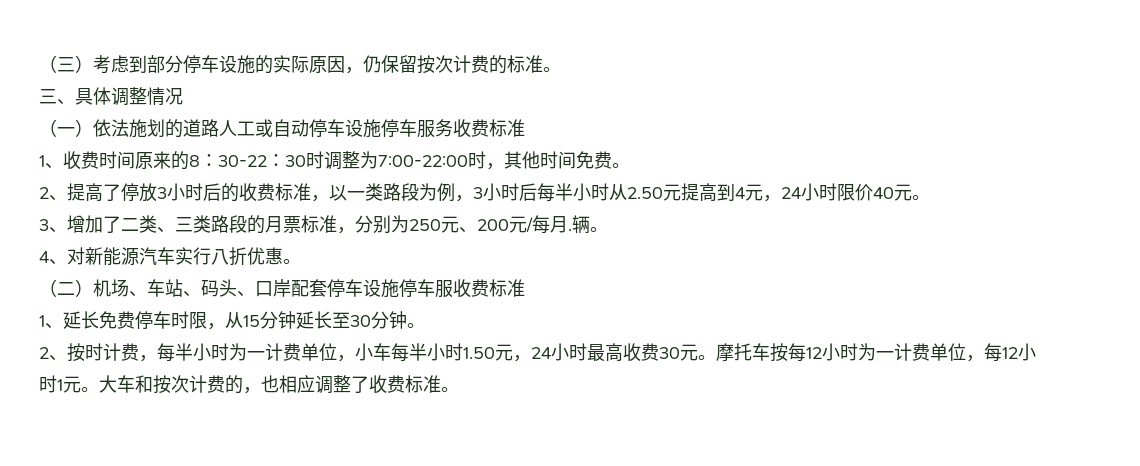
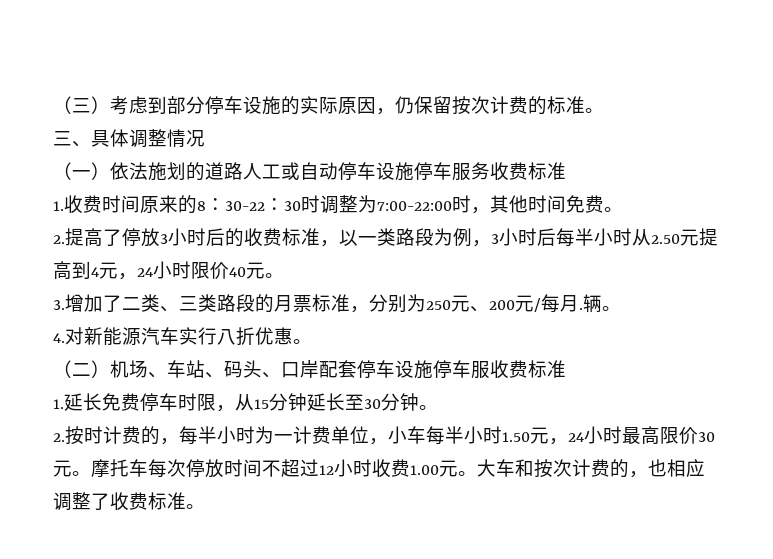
- 1、收费时间原来的8：30-22：30时调整为7:00-22:00时，其他时间免费。
+ 1.收费时间原来的8：30-22：30时调整为7:00-22:00时，其他时间免费。
- 2、提高了停放3小时后的收费标准，以一类路段为例，3小时后每半小时从2.50元提高到4元，24小时限价40元。
+ 2.提高了停放3小时后的收费标准，以一类路段为例，3小时后每半小时从2.50元提高到4元，24小时限价40元。
- 3、增加了二类、三类路段的月票标准，分别为250元、200元/每月.
+ 3.增加了二类、三类路段的月票标准，分别为250元、200元/每月.
- 4、对新能源汽车实行八折优惠。
+ 4.对新能源汽车实行八折优惠。
- 1、延长免费停车时限，从15分钟延长至30分钟。
+ 1.延长免费停车时限，从15分钟延长至30分钟。
- 2、按时计费，每半小时为一计费单位，小车每半小时1.50元，24小时最高收费30元。
+ 2.按时计费的，每半小时为一计费单位，小车每半小时1.50元，24小时最高限价30元。
- 摩托车按每12小时为一计费单位，每12小时1元。
+ 摩托车每次停放时间不超过12小时收费1.00元。

